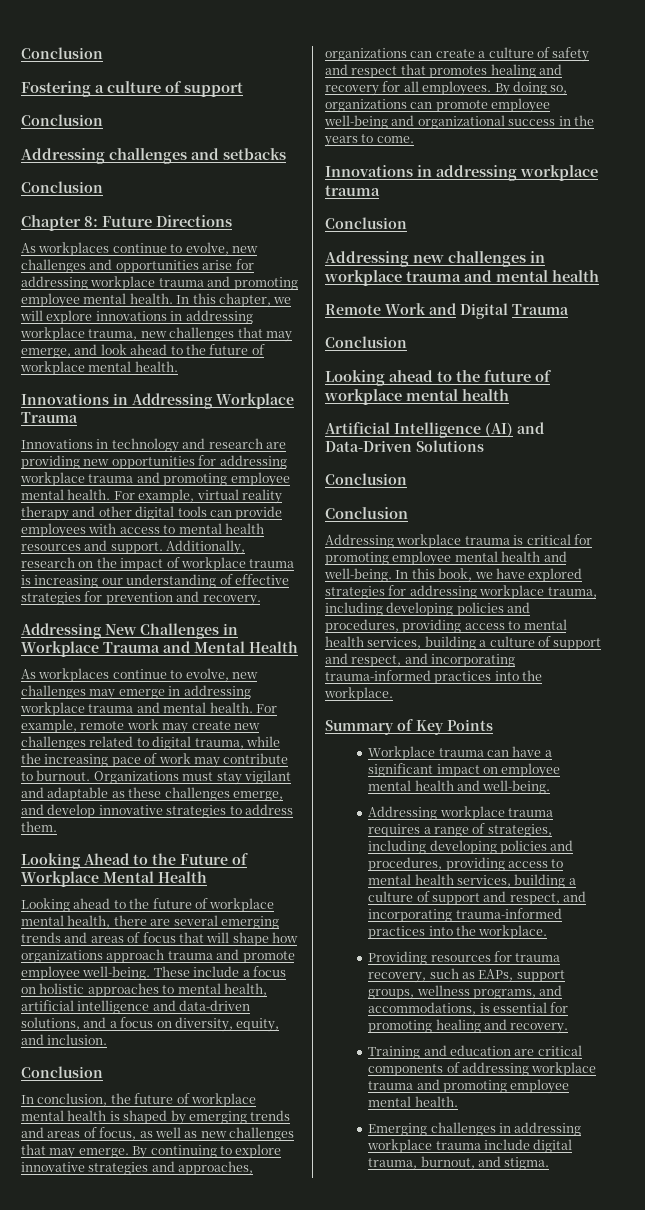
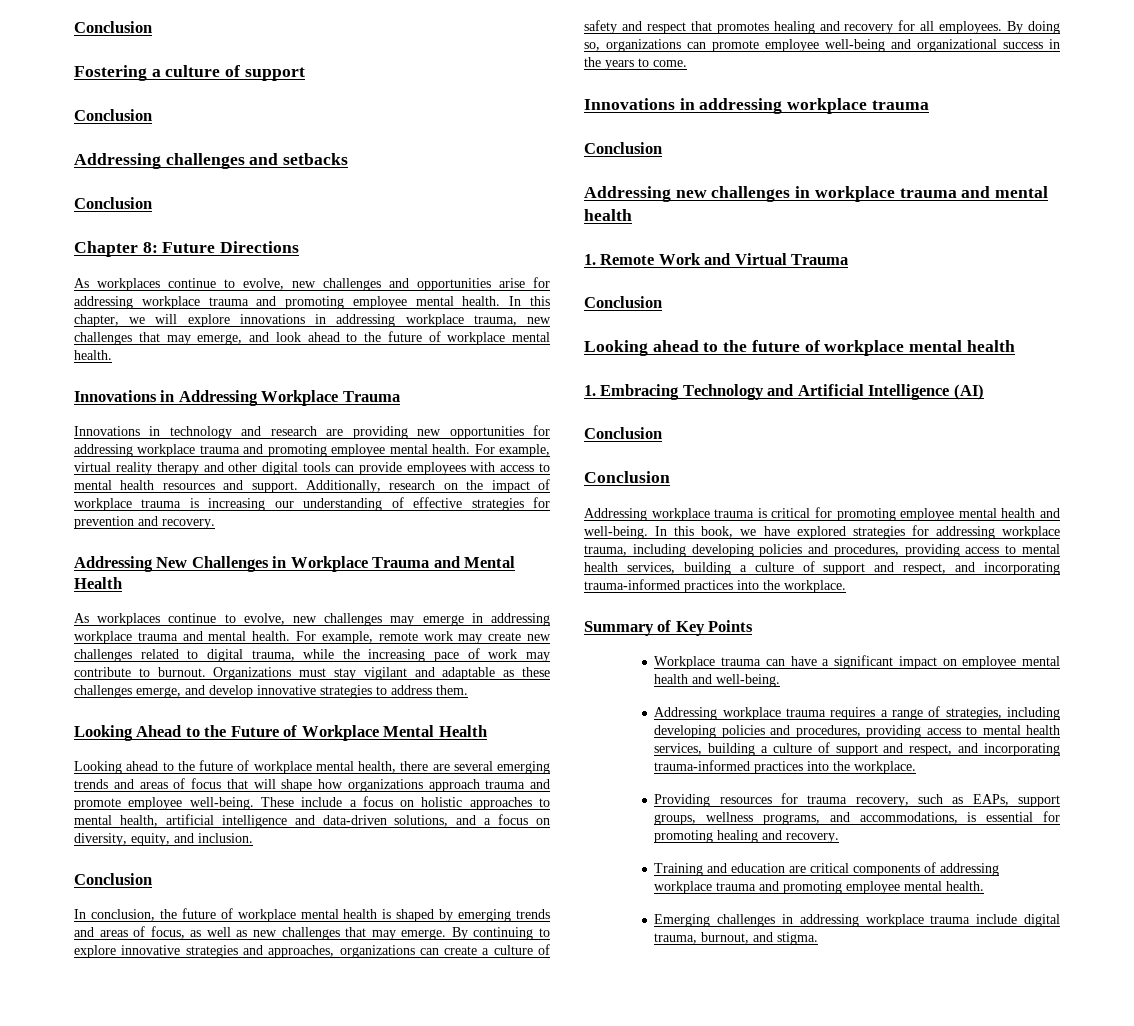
- Remote Work and Digital Trauma
+ 1. Remote Work and Virtual Trauma
- Artificial Intelligence (AI) and Data-Driven Solutions
+ 1. Embracing Technology and Artificial Intelligence (AI)

